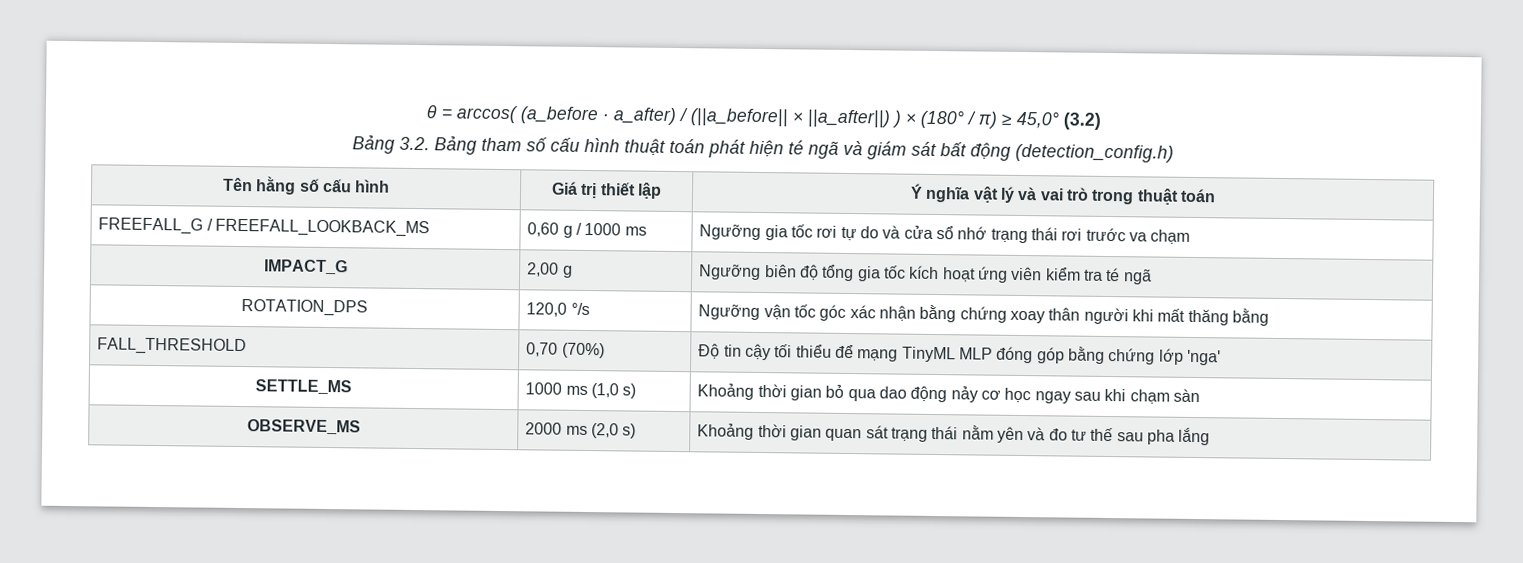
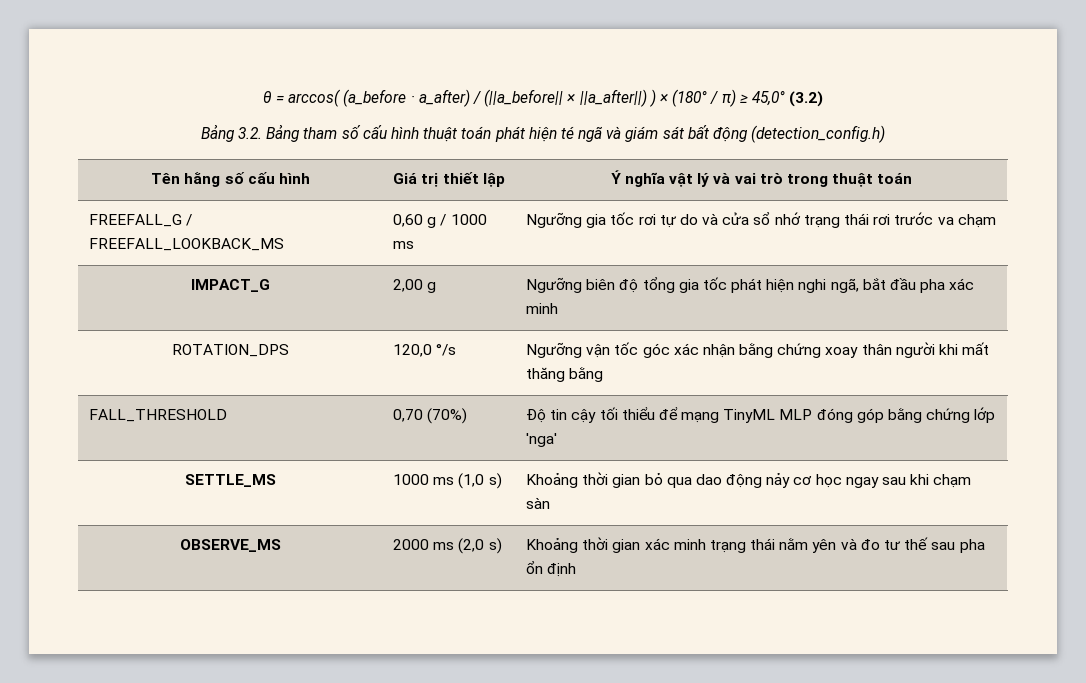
- IMPACT_G | 2,00 g | Ngưỡng biên độ tổng gia tốc kích hoạt ứng viên kiểm tra té ngã
+ IMPACT_G | 2,00 g | Ngưỡng biên độ tổng gia tốc phát hiện nghi ngã, bắt đầu pha xác minh
- OBSERVE_MS | 2000 ms (2,0 s) | Khoảng thời gian quan sát trạng thái nằm yên và đo tư thế sau pha lắng
+ OBSERVE_MS | 2000 ms (2,0 s) | Khoảng thời gian xác minh trạng thái nằm yên và đo tư thế sau pha ổn định

